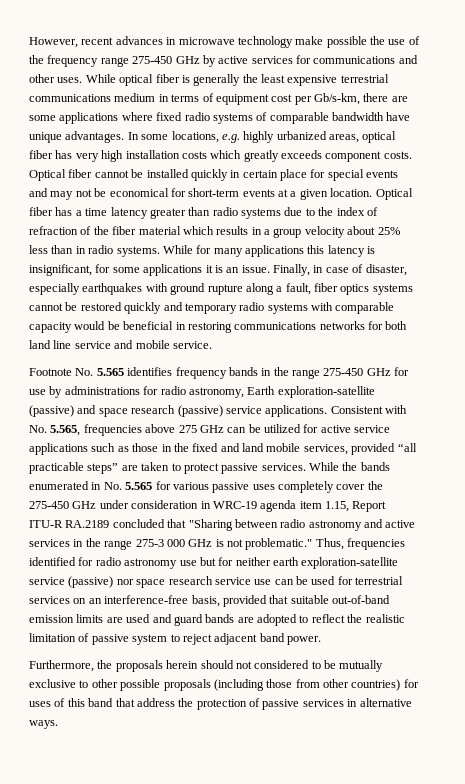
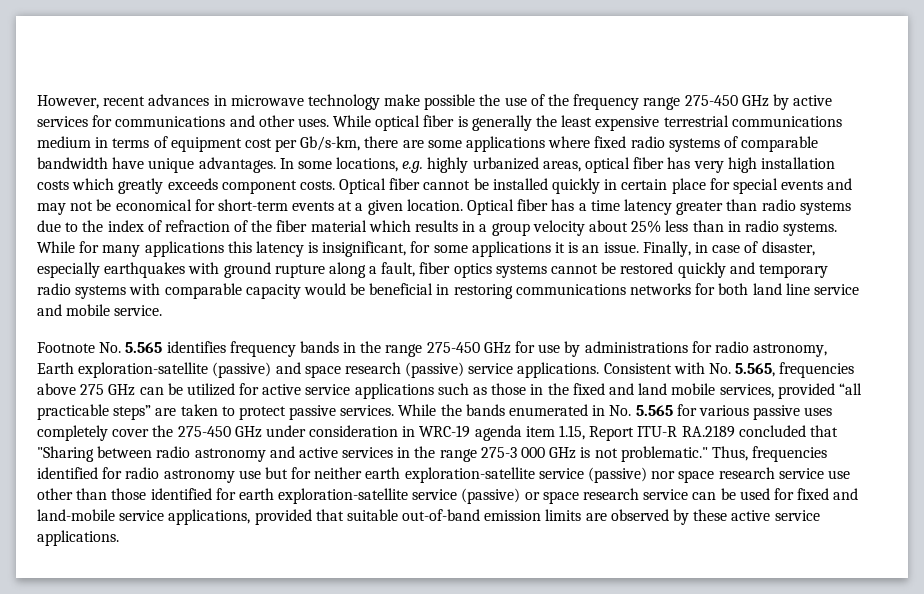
- Thus, frequencies identified for radio astronomy use but for neither earth exploration-satellite service (passive) nor space research service use can be used for terrestrial services on an interference-free basis, provided that suitable out-of-band emission limits are used and guard bands are adopted to reflect the realistic limitation of passive system to reject adjacent band power.
- Furthermore, the proposals herein should not considered to be mutually exclusive to other possible proposals (including those from other countries) for uses of this band that address the protection of passive services in alternative ways.
+ Thus, frequencies identified for radio astronomy use but for neither earth exploration-satellite service (passive) nor space research service use other than those identified for earth exploration-satellite service (passive) or space research service can be used for fixed and land-mobile service applications, provided that suitable out-of-band emission limits are observed by these active service applications.

